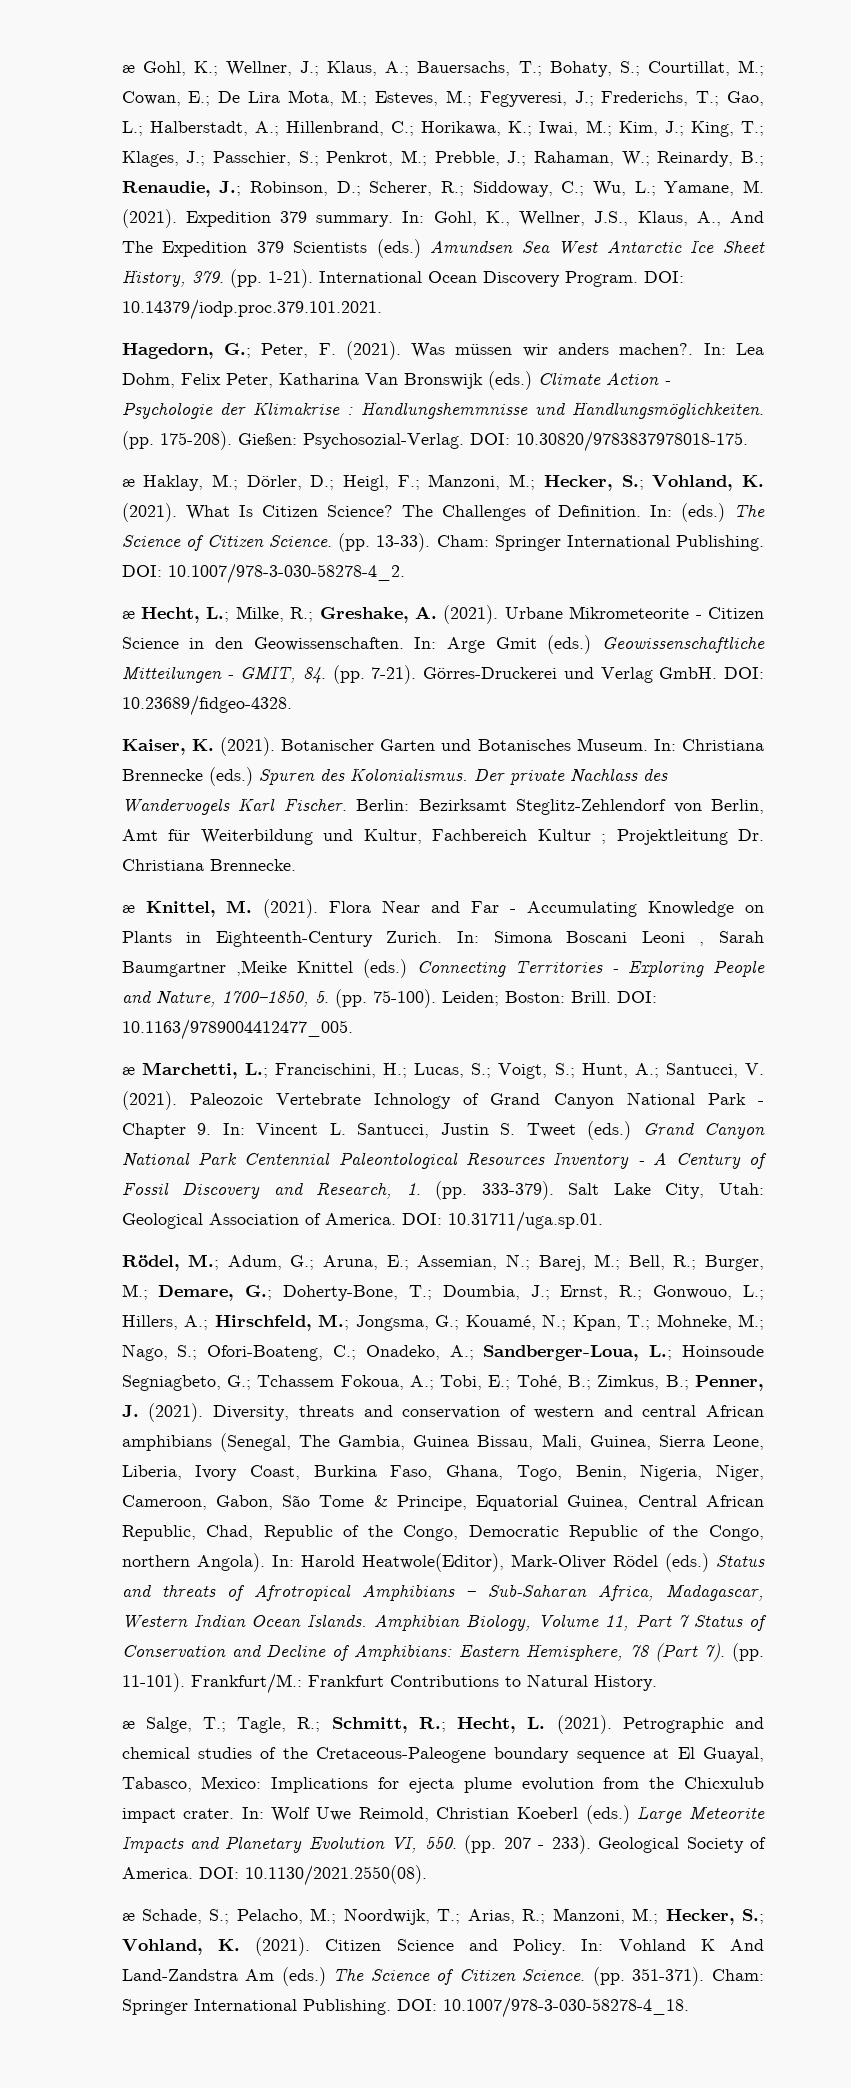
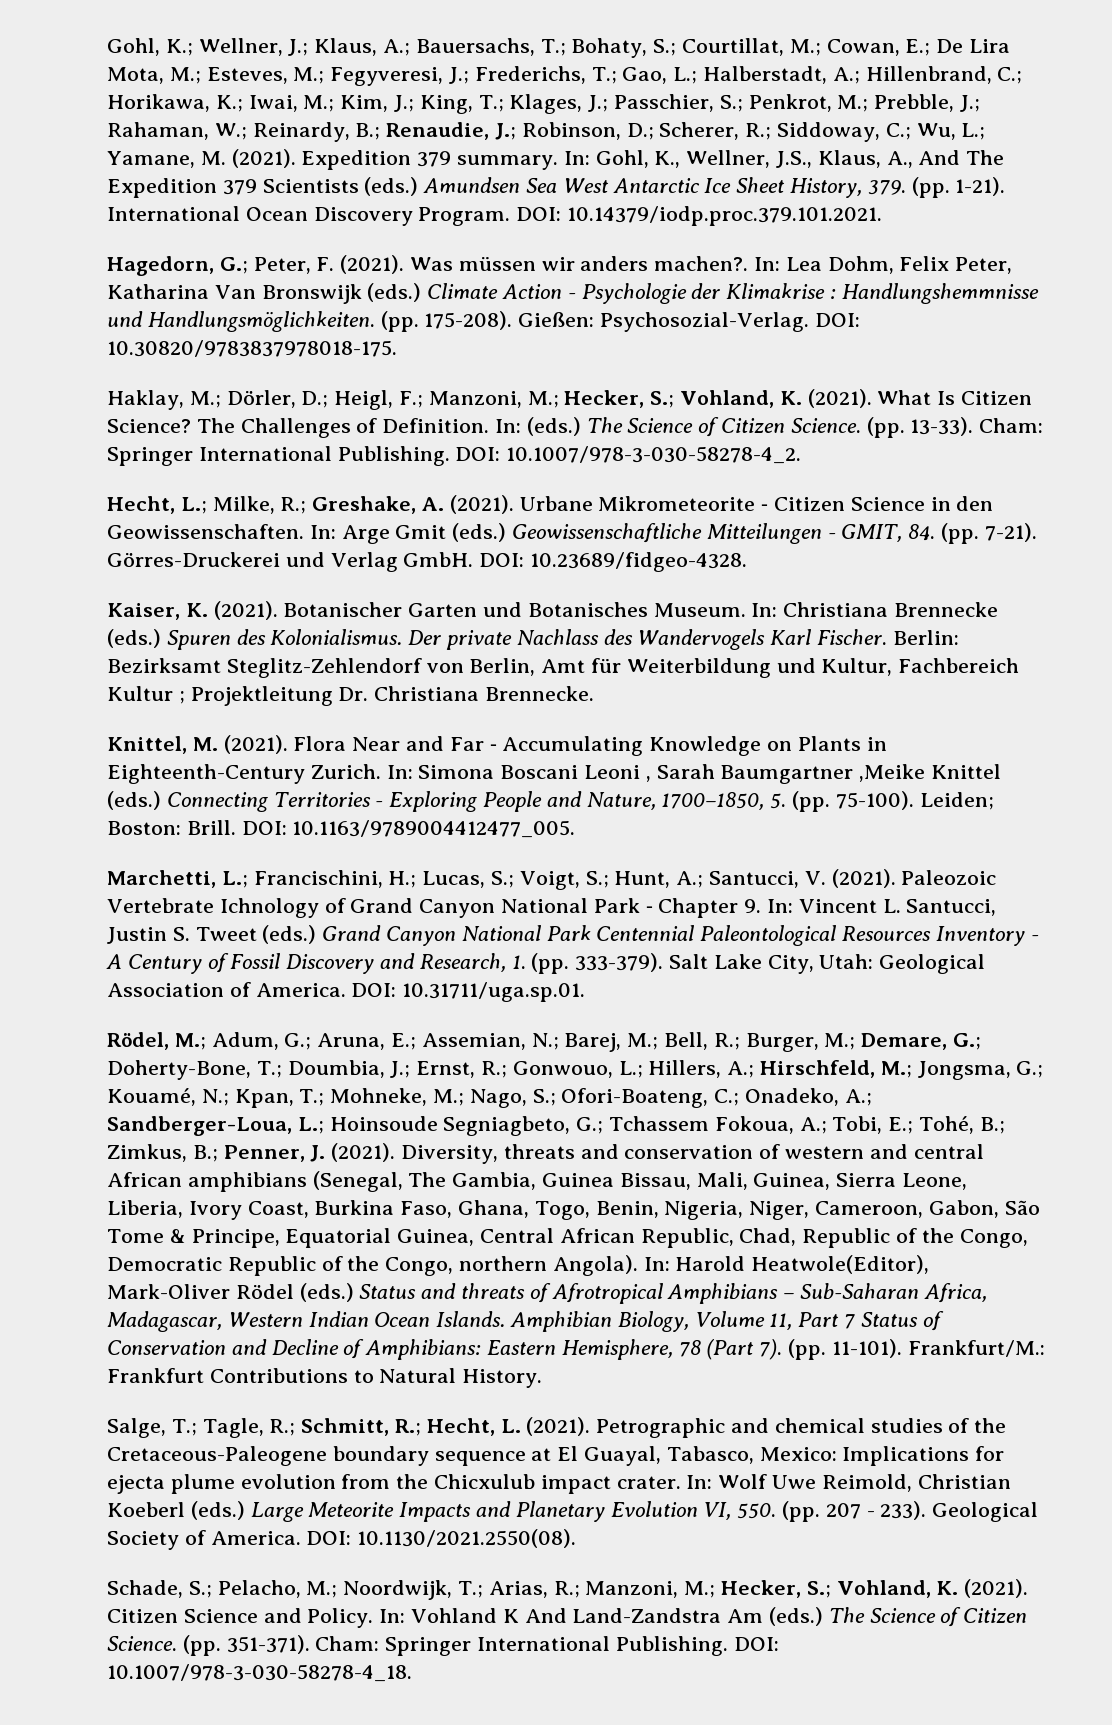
- æ Gohl, K.;
+ Gohl, K.;
- æ Haklay, M.; Dörler, D.; Heigl, F.; Manzoni, M.; Hecker, S.; Vohland, K. (2021).
+ Haklay, M.; Dörler, D.; Heigl, F.; Manzoni, M.; Hecker, S.; Vohland, K. (2021).
- æ Hecht, L.; Milke, R.; Greshake, A. (2021).
+ Hecht, L.; Milke, R.; Greshake, A. (2021).
- æ Knittel, M. (2021).
+ Knittel, M. (2021).
- æ Marchetti, L.; Francischini, H.; Lucas, S.; Voigt, S.; Hunt, A.; Santucci, V. (2021).
+ Marchetti, L.; Francischini, H.; Lucas, S.; Voigt, S.; Hunt, A.; Santucci, V. (2021).
- æ Salge, T.; Tagle, R.; Schmitt, R.; Hecht, L. (2021).
+ Salge, T.; Tagle, R.; Schmitt, R.; Hecht, L. (2021).
- æ Schade, S.; Pelacho, M.; Noordwijk, T.; Arias, R.; Manzoni, M.; Hecker, S.; Vohland, K. (2021).
+ Schade, S.; Pelacho, M.; Noordwijk, T.; Arias, R.; Manzoni, M.; Hecker, S.; Vohland, K. (2021).

